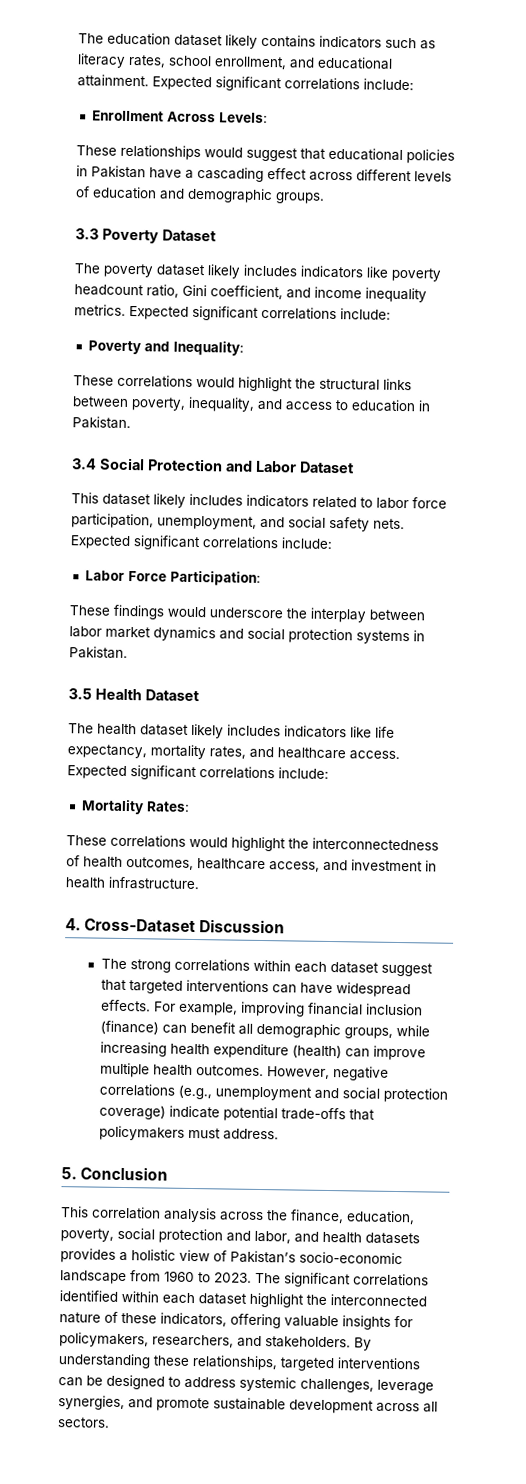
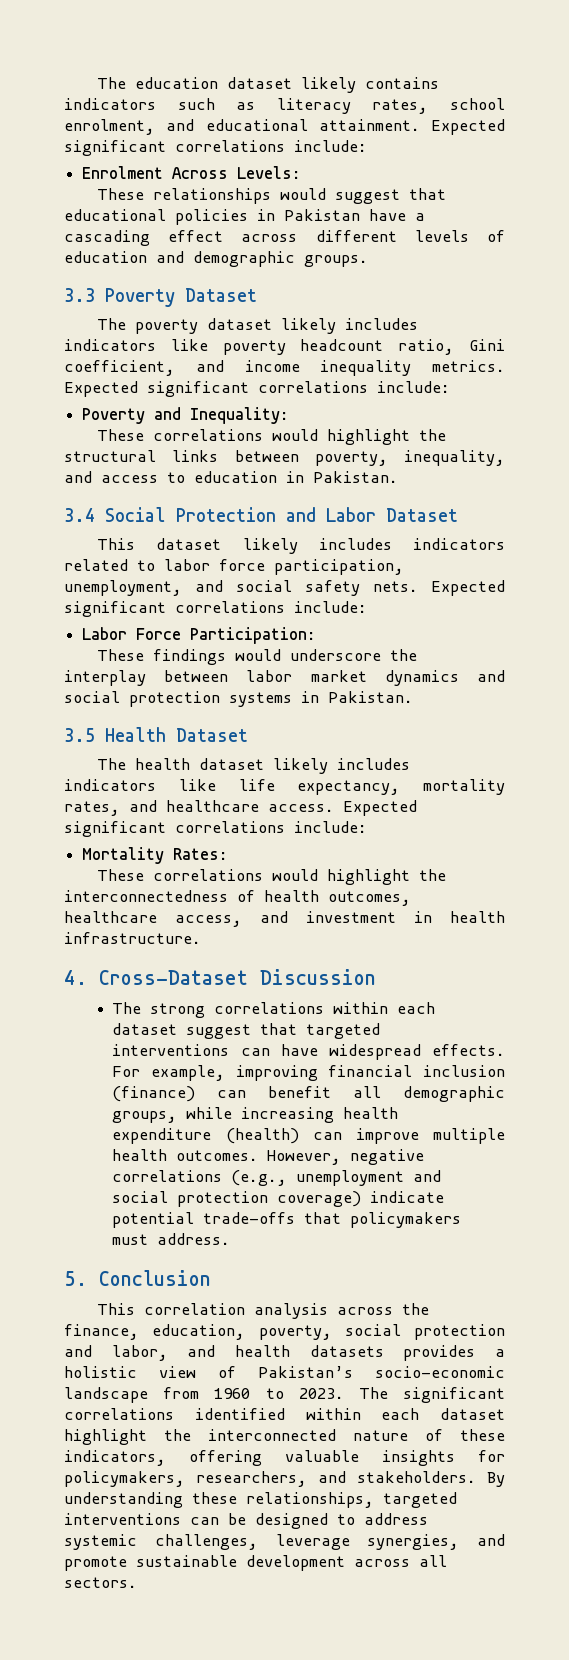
- The education dataset likely contains indicators such as literacy rates, school enrollment, and educational attainment.
+ The education dataset likely contains indicators such as literacy rates, school enrolment, and educational attainment.
- Enrollment Across Levels:
+ Enrolment Across Levels:

